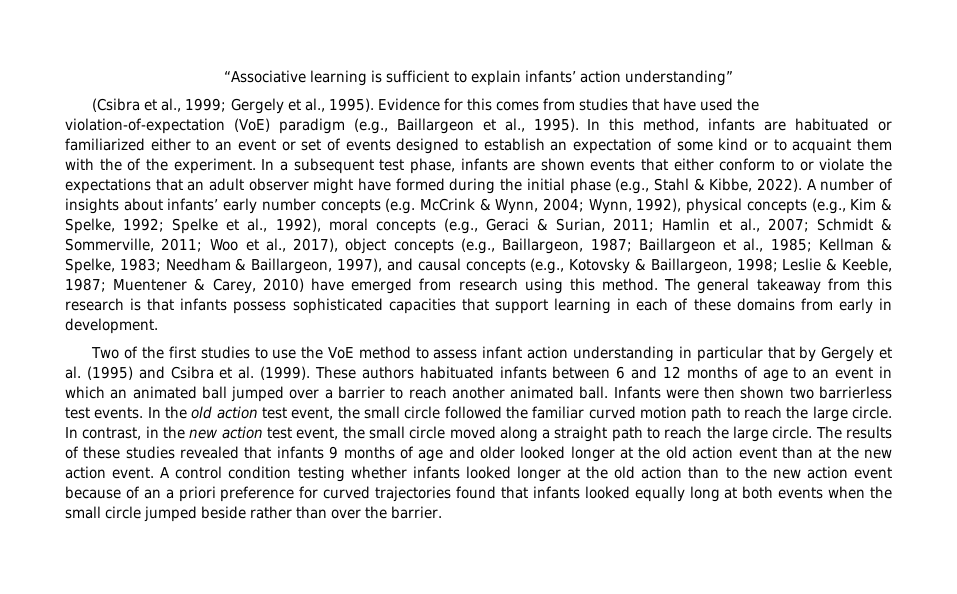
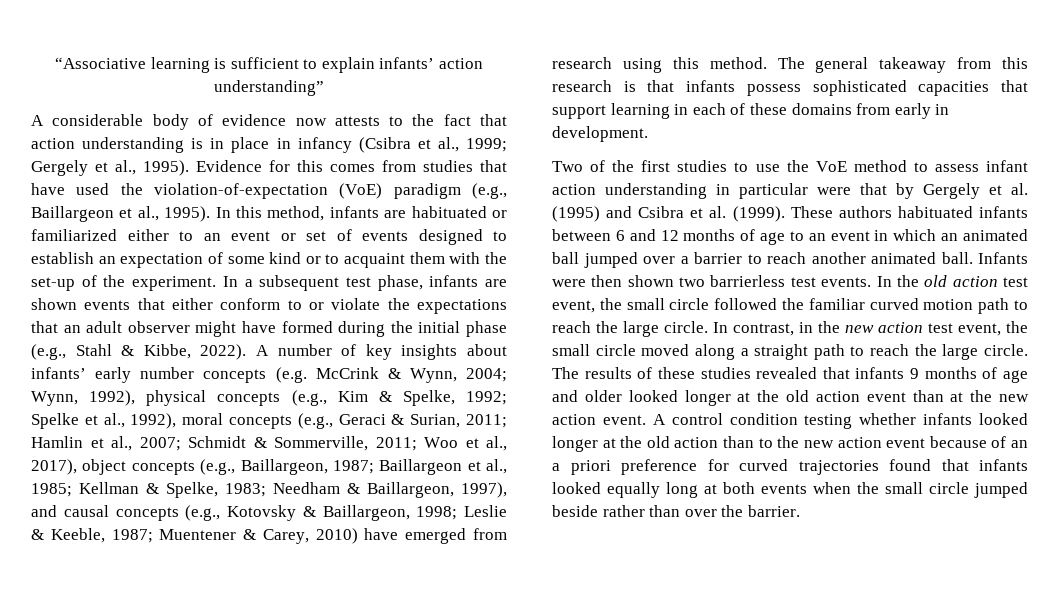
- (Csibra et al., 1999; Gergely et al., 1995).
+ A considerable body of evidence now attests to the fact that action understanding is in place in infancy (Csibra et al., 1999; Gergely et al., 1995).
- In this method, infants are habituated or familiarized either to an event or set of events designed to establish an expectation of some kind or to acquaint them with the of the experiment.
+ In this method, infants are habituated or familiarized either to an event or set of events designed to establish an expectation of some kind or to acquaint them with the set-up of the experiment.
- A number of insights about infants’ early number concepts (e.g. McCrink & Wynn, 2004;
+ A number of key insights about infants’ early number concepts (e.g. McCrink & Wynn, 2004;
- Two of the first studies to use the VoE method to assess infant action understanding in particular that by Gergely et al. (1995) and Csibra et al. (1999).
+ Two of the first studies to use the VoE method to assess infant action understanding in particular were that by Gergely et al. (1995) and Csibra et al. (1999).

